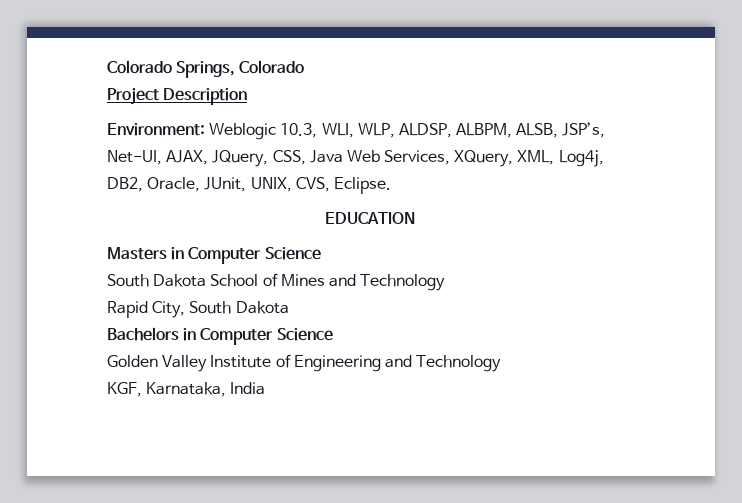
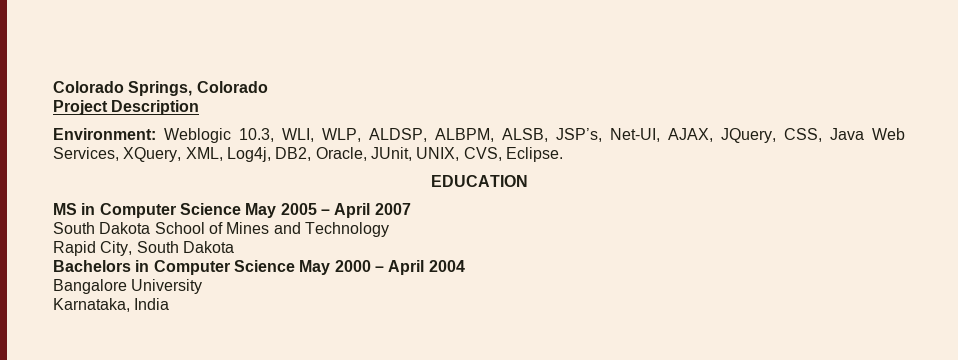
- Masters in Computer Science
+ MS in Computer Science May 2005 – April 2007
- Bachelors in Computer Science
- Golden Valley Institute of Engineering and Technology
- KGF, Karnataka, India
+ Bachelors in Computer Science May 2000 – April 2004
+ Bangalore University
+ Karnataka, India

